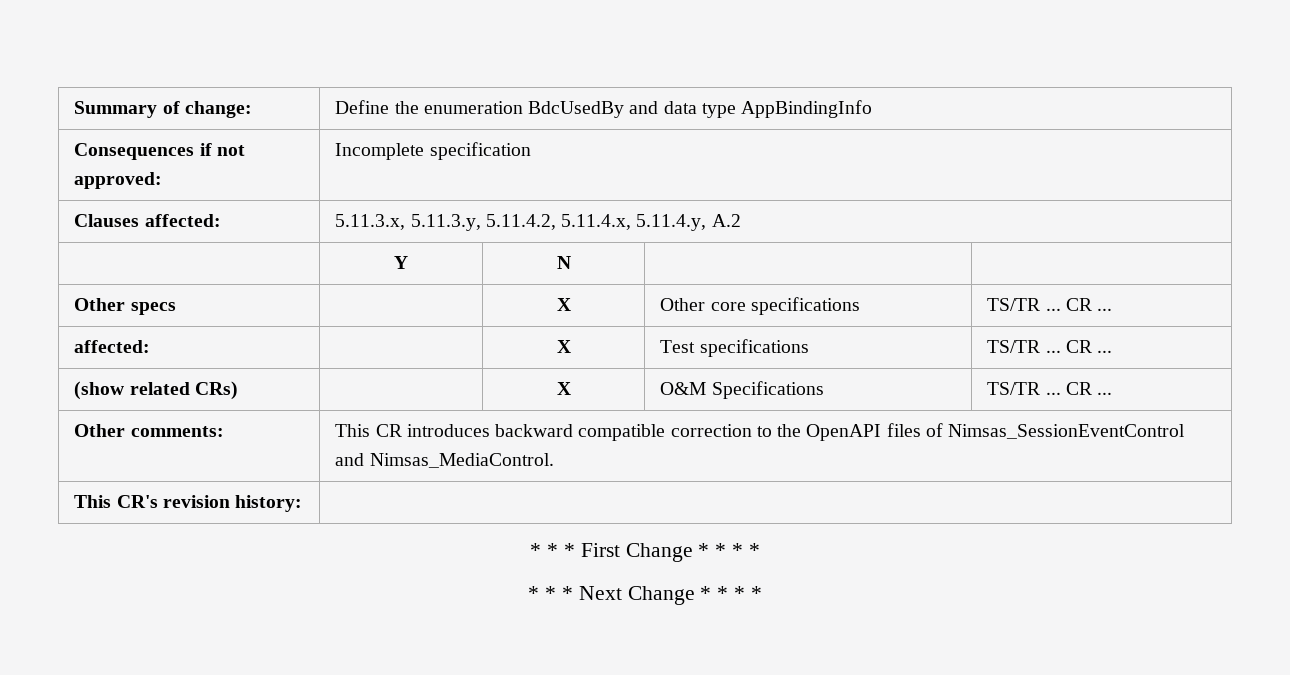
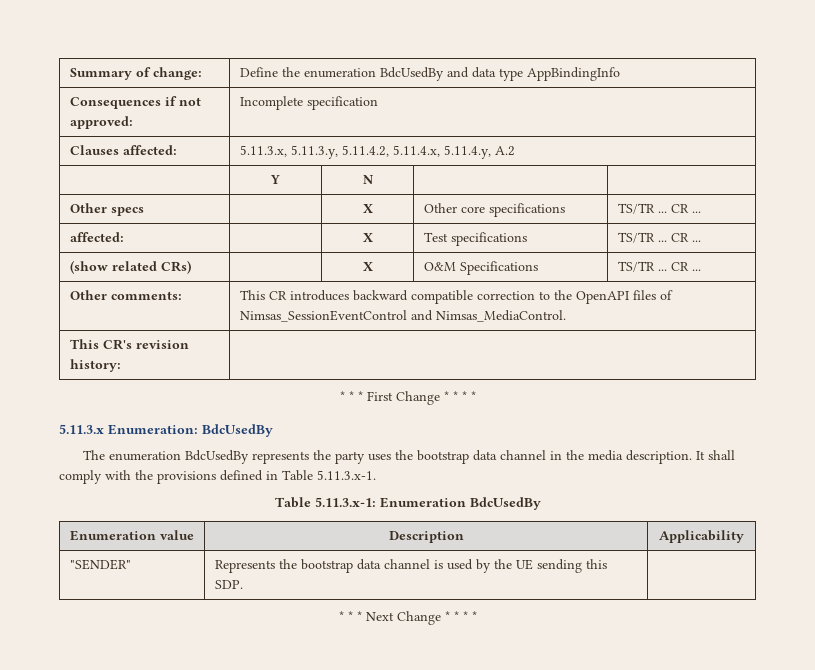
+ 5.11.3.x Enumeration: BdcUsedBy
+ The enumeration BdcUsedBy represents the party uses the bootstrap data channel in the media description. It shall comply with the provisions defined in Table 5.11.3.x-1.
+ Table 5.11.3.x-1: Enumeration BdcUsedBy
+ Enumeration value | Description | Applicability
+ "SENDER" | Represents the bootstrap data channel is used by the UE sending this SDP. |

